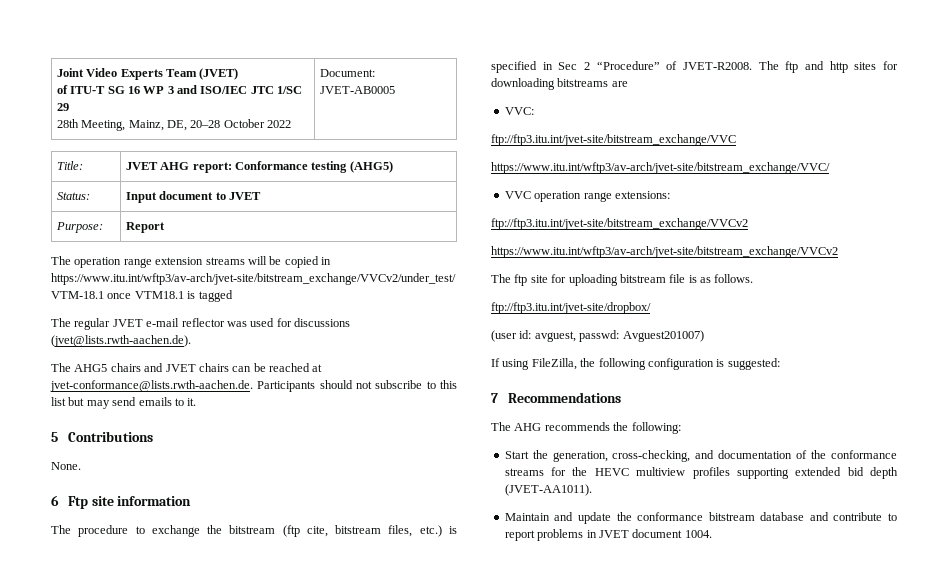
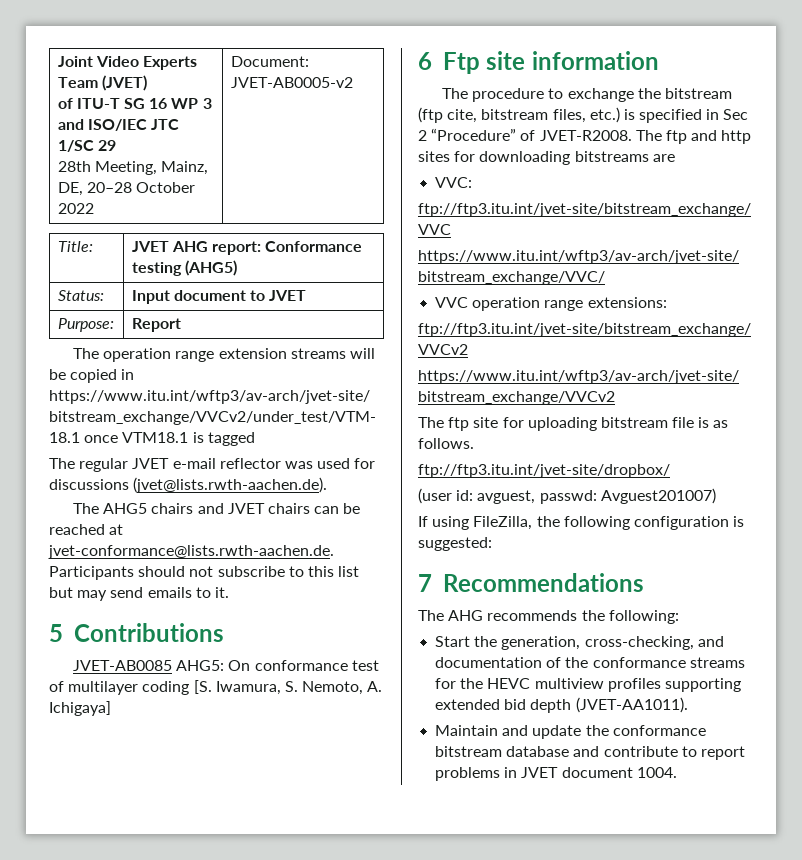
  Joint Video Experts Team (JVET)
  of ITU-T SG 16 WP 3 and ISO/IEC JTC 1/SC 29
- 28th Meeting, Mainz, DE, 20–28 October 2022 | Document: JVET-AB0005
+ 28th Meeting, Mainz, DE, 20–28 October 2022 | Document: JVET-AB0005-v2
- None.
+ JVET-AB0085 AHG5: On conformance test of multilayer coding [S. Iwamura, S. Nemoto, A. Ichigaya]

